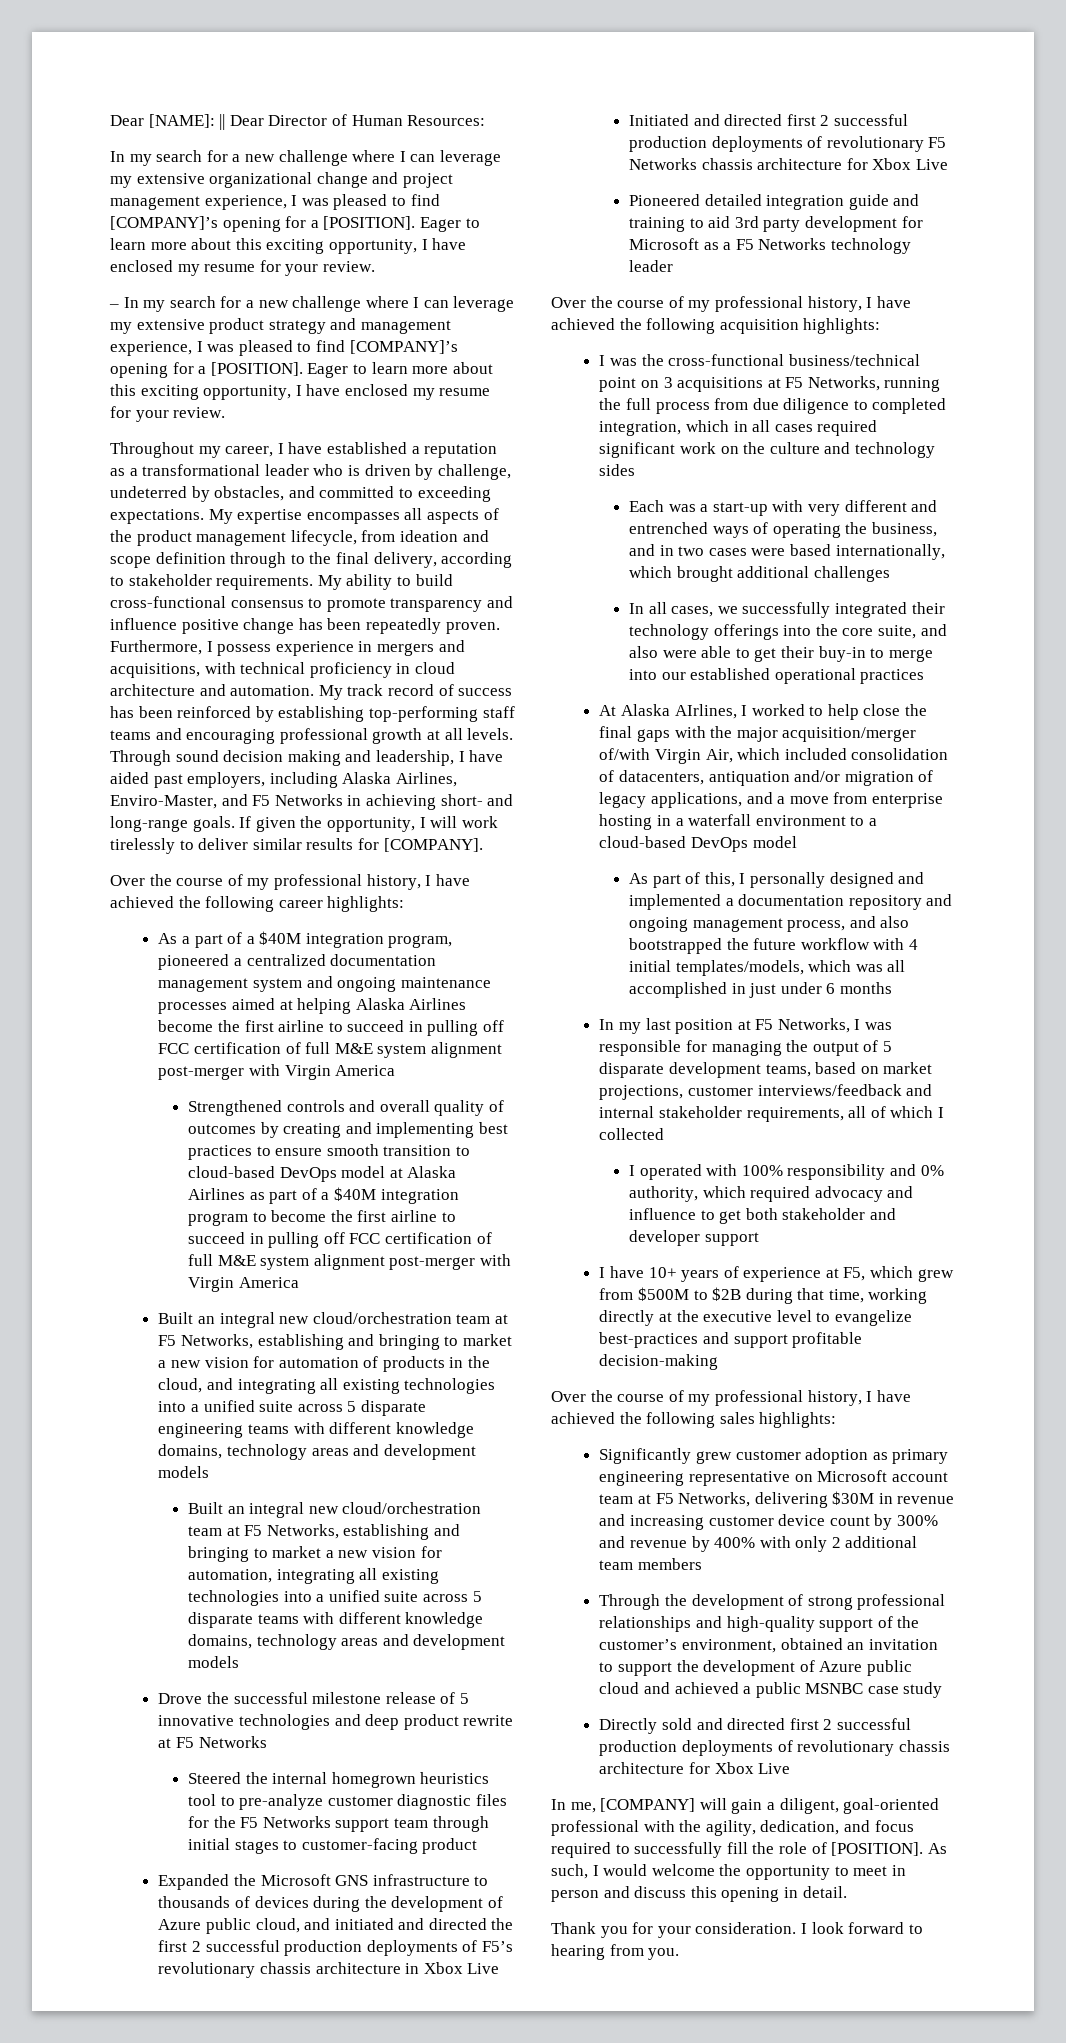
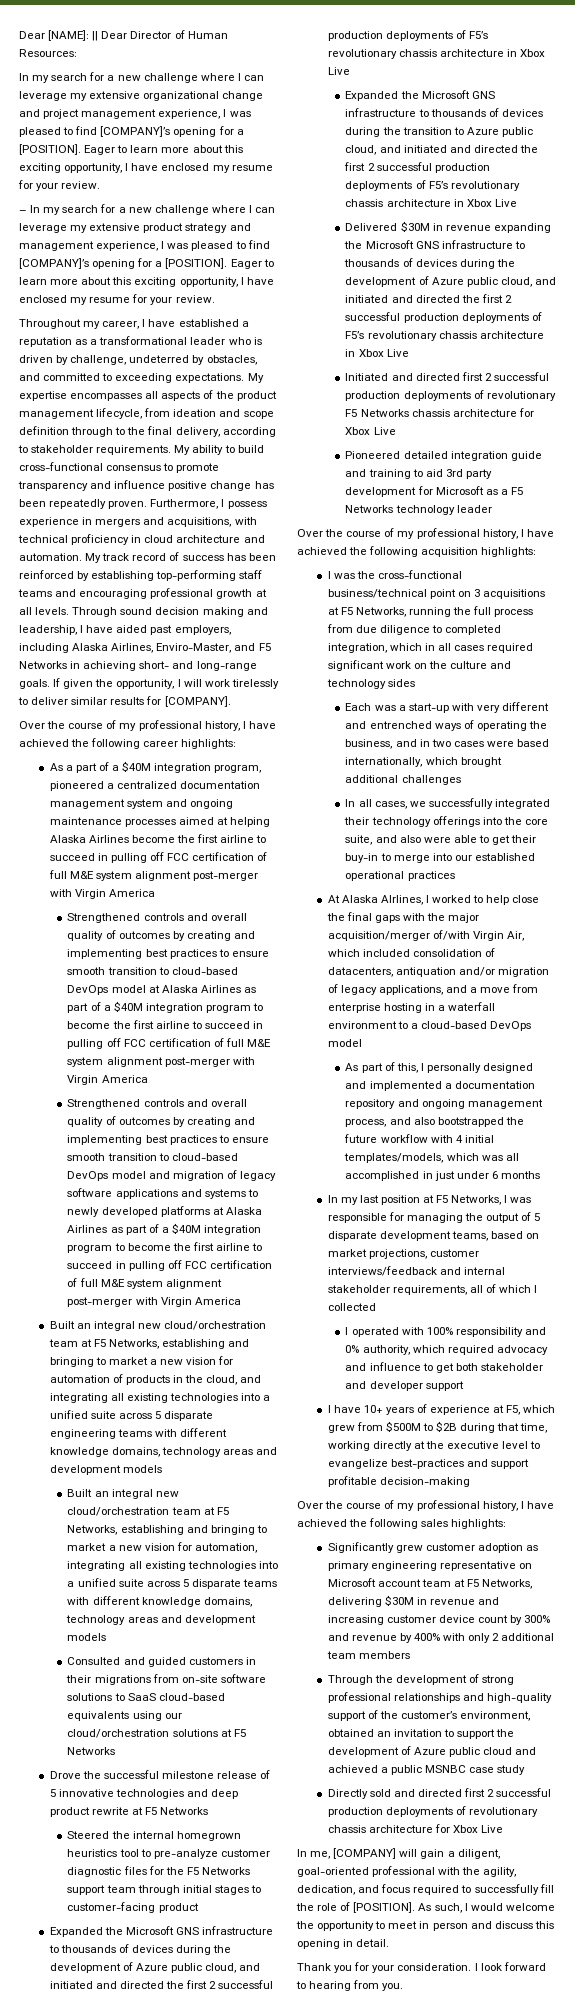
+ Strengthened controls and overall quality of outcomes by creating and implementing best practices to ensure smooth transition to cloud-based DevOps model and migration of legacy software applications and systems to newly developed platforms at Alaska Airlines as part of a $40M integration program to become the first airline to succeed in pulling off FCC certification of full M&E system alignment post-merger with Virgin America
+ Consulted and guided customers in their migrations from on-site software solutions to SaaS cloud-based equivalents using our cloud/orchestration solutions at F5 Networks
+ Expanded the Microsoft GNS infrastructure to thousands of devices during the transition to Azure public cloud, and initiated and directed the first 2 successful production deployments of F5’s revolutionary chassis architecture in Xbox Live
+ Delivered $30M in revenue expanding the Microsoft GNS infrastructure to thousands of devices during the development of Azure public cloud, and initiated and directed the first 2 successful production deployments of F5’s revolutionary chassis architecture in Xbox Live

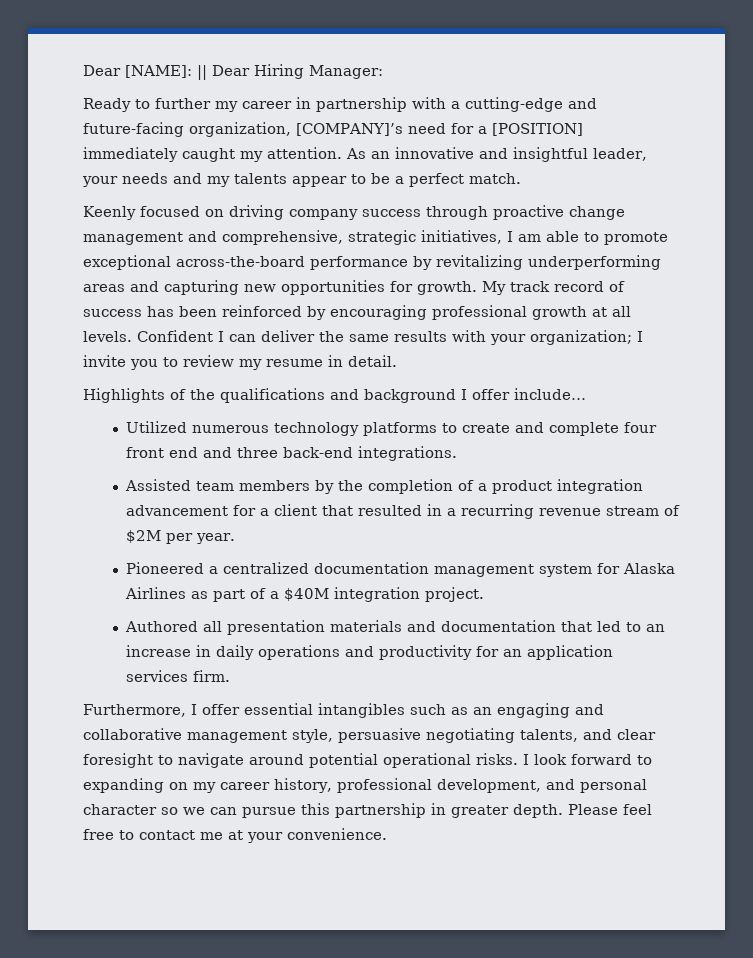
- Dear [NAME]: || Dear Director of Human Resources:
- In my search for a new challenge where I can leverage my extensive organizational change and project management experience, I was pleased to find [COMPANY]’s opening for a [POSITION]. Eager to learn more about this exciting opportunity, I have enclosed my resume for your review.
- – In my search for a new challenge where I can leverage my extensive product strategy and management experience, I was pleased to find [COMPANY]’s opening for a [POSITION]. Eager to learn more about this exciting opportunity, I have enclosed my resume for your review.
- Throughout my career, I have established a reputation as a transformational leader who is driven by challenge, undeterred by obstacles, and committed to exceeding expectations. My expertise encompasses all aspects of the product management lifecycle, from ideation and scope definition through to the final delivery, according to stakeholder requirements. My ability to build cross-functional consensus to promote transparency and influence positive change has been repeatedly proven. Furthermore, I possess experience in mergers and acquisitions, with technical proficiency in cloud architecture and automation.
+ Dear [NAME]: || Dear Hiring Manager:
+ Ready to further my career in partnership with a cutting-edge and future-facing organization, [COMPANY]’s need for a [POSITION] immediately caught my attention. As an innovative and insightful leader, your needs and my talents appear to be a perfect match.
+ Keenly focused on driving company success through proactive change management and comprehensive, strategic initiatives, I am able to promote exceptional across-the-board performance by revitalizing underperforming areas and capturing new opportunities for growth.
- My track record of success has been reinforced by establishing top-performing staff teams and encouraging professional growth at all levels.
+ My track record of success has been reinforced by encouraging professional growth at all levels.
- Through sound decision making and leadership, I have aided past employers, including Alaska Airlines, Enviro-Master, and F5 Networks in achieving short- and long-range goals. If given the opportunity, I will work tirelessly to deliver similar results for [COMPANY].
- Over the course of my professional history, I have achieved the following career highlights:
- As a part of a $40M integration program, pioneered a centralized documentation management system and ongoing maintenance processes aimed at helping Alaska Airlines become the first airline to succeed in pulling off FCC certification of full M&E system alignment post-merger with Virgin America
- Strengthened controls and overall quality of outcomes by creating and implementing best practices to ensure smooth transition to cloud-based DevOps model at Alaska Airlines as part of a $40M integration program to become the first airline to succeed in pulling off FCC certification of full M&E system alignment post-merger with Virgin America
- Strengthened controls and overall quality of outcomes by creating and implementing best practices to ensure smooth transition to cloud-based DevOps model and migration of legacy software applications and systems to newly developed platforms at Alaska Airlines as part of a $40M integration program to become the first airline to succeed in pulling off FCC certification of full M&E system alignment post-merger with Virgin America
- Built an integral new cloud/orchestration team at F5 Networks, establishing and bringing to market a new vision for automation of products in the cloud, and integrating all existing technologies into a unified suite across 5 disparate engineering teams with different knowledge domains, technology areas and development models
- Built an integral new cloud/orchestration team at F5 Networks, establishing and bringing to market a new vision for automation, integrating all existing technologies into a unified suite across 5 disparate teams with different knowledge domains, technology areas and development models
- Consulted and guided customers in their migrations from on-site software solutions to SaaS cloud-based equivalents using our cloud/orchestration solutions at F5 Networks
- Drove the successful milestone release of 5 innovative technologies and deep product rewrite at F5 Networks
- Steered the internal homegrown heuristics tool to pre-analyze customer diagnostic files for the F5 Networks support team through initial stages to customer-facing product
- Expanded the Microsoft GNS infrastructure to thousands of devices during the development of Azure public cloud, and initiated and directed the first 2 successful production deployments of F5’s revolutionary chassis architecture in Xbox Live
- Expanded the Microsoft GNS infrastructure to thousands of devices during the transition to Azure public cloud, and initiated and directed the first 2 successful production deployments of F5’s revolutionary chassis architecture in Xbox Live
- Delivered $30M in revenue expanding the Microsoft GNS infrastructure to thousands of devices during the development of Azure public cloud, and initiated and directed the first 2 successful production deployments of F5’s revolutionary chassis architecture in Xbox Live
- Initiated and directed first 2 successful production deployments of revolutionary F5 Networks chassis architecture for Xbox Live
- Pioneered detailed integration guide and training to aid 3rd party development for Microsoft as a F5 Networks technology leader
- Over the course of my professional history, I have achieved the following acquisition highlights:
- I was the cross-functional business/technical point on 3 acquisitions at F5 Networks, running the full process from due diligence to completed integration, which in all cases required significant work on the culture and technology sides
- Each was a start-up with very different and entrenched ways of operating the business, and in two cases were based internationally, which brought additional challenges
- In all cases, we successfully integrated their technology offerings into the core suite, and also were able to get their buy-in to merge into our established operational practices
- At Alaska AIrlines, I worked to help close the final gaps with the major acquisition/merger of/with Virgin Air, which included consolidation of datacenters, antiquation and/or migration of legacy applications, and a move from enterprise hosting in a waterfall environment to a cloud-based DevOps model
- As part of this, I personally designed and implemented a documentation repository and ongoing management process, and also bootstrapped the future workflow with 4 initial templates/models, which was all accomplished in just under 6 months
- In my last position at F5 Networks, I was responsible for managing the output of 5 disparate development teams, based on market projections, customer interviews/feedback and internal stakeholder requirements, all of which I collected
- I operated with 100% responsibility and 0% authority, which required advocacy and influence to get both stakeholder and developer support
- I have 10+ years of experience at F5, which grew from $500M to $2B during that time, working directly at the executive level to evangelize best-practices and support profitable decision-making
- Over the course of my professional history, I have achieved the following sales highlights:
- Significantly grew customer adoption as primary engineering representative on Microsoft account team at F5 Networks, delivering $30M in revenue and increasing customer device count by 300% and revenue by 400% with only 2 additional team members
- Through the development of strong professional relationships and high-quality support of the customer’s environment, obtained an invitation to support the development of Azure public cloud and achieved a public MSNBC case study
- Directly sold and directed first 2 successful production deployments of revolutionary chassis architecture for Xbox Live
- In me, [COMPANY] will gain a diligent, goal-oriented professional with the agility, dedication, and focus required to successfully fill the role of [POSITION]. As such, I would welcome the opportunity to meet in person and discuss this opening in detail.
- Thank you for your consideration. I look forward to hearing from you.
+ Confident I can deliver the same results with your organization; I invite you to review my resume in detail.
+ Highlights of the qualifications and background I offer include…
+ Utilized numerous technology platforms to create and complete four front end and three back-end integrations.
+ Assisted team members by the completion of a product integration advancement for a client that resulted in a recurring revenue stream of $2M per year.
+ Pioneered a centralized documentation management system for Alaska Airlines as part of a $40M integration project.
+ Authored all presentation materials and documentation that led to an increase in daily operations and productivity for an application services firm.
+ Furthermore, I offer essential intangibles such as an engaging and collaborative management style, persuasive negotiating talents, and clear foresight to navigate around potential operational risks. I look forward to expanding on my career history, professional development, and personal character so we can pursue this partnership in greater depth. Please feel free to contact me at your convenience.

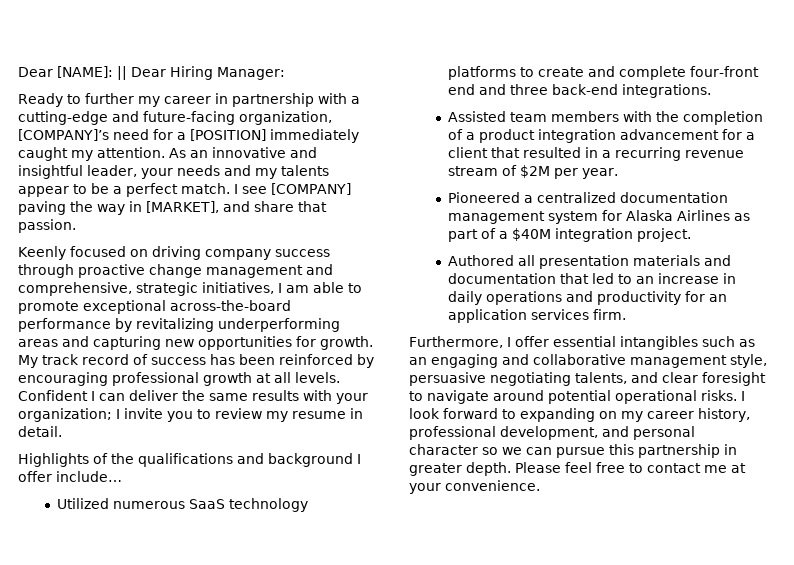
+ I see [COMPANY] paving the way in [MARKET], and share that passion.
- Utilized numerous technology platforms to create and complete four front end and three back-end integrations.
+ Utilized numerous SaaS technology platforms to create and complete four-front end and three back-end integrations.
- Assisted team members by the completion of a product integration advancement for a client that resulted in a recurring revenue stream of $2M per year.
+ Assisted team members with the completion of a product integration advancement for a client that resulted in a recurring revenue stream of $2M per year.

